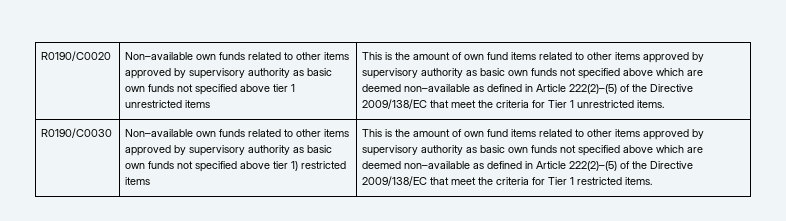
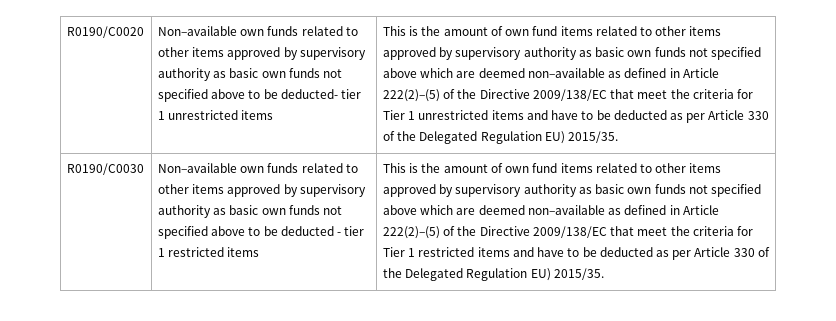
- Non–available own funds related to other items approved by supervisory authority as basic own funds not specified above tier 1 unrestricted items
+ Non–available own funds related to other items approved by supervisory authority as basic own funds not specified above to be deducted- tier 1 unrestricted items
- This is the amount of own fund items related to other items approved by supervisory authority as basic own funds not specified above which are deemed non–available as defined in Article 222(2)–(5) of the Directive 2009/138/EC that meet the criteria for Tier 1 unrestricted items.
+ This is the amount of own fund items related to other items approved by supervisory authority as basic own funds not specified above which are deemed non–available as defined in Article 222(2)–(5) of the Directive 2009/138/EC that meet the criteria for Tier 1 unrestricted items and have to be deducted as per Article 330 of the Delegated Regulation EU) 2015/35.
- Non–available own funds related to other items approved by supervisory authority as basic own funds not specified above tier 1) restricted items
+ Non–available own funds related to other items approved by supervisory authority as basic own funds not specified above to be deducted - tier 1 restricted items
- This is the amount of own fund items related to other items approved by supervisory authority as basic own funds not specified above which are deemed non–available as defined in Article 222(2)–(5) of the Directive 2009/138/EC that meet the criteria for Tier 1 restricted items.
+ This is the amount of own fund items related to other items approved by supervisory authority as basic own funds not specified above which are deemed non–available as defined in Article 222(2)–(5) of the Directive 2009/138/EC that meet the criteria for Tier 1 restricted items and have to be deducted as per Article 330 of the Delegated Regulation EU) 2015/35.

